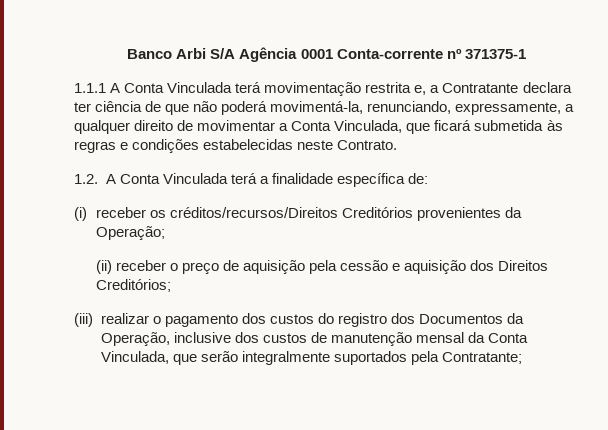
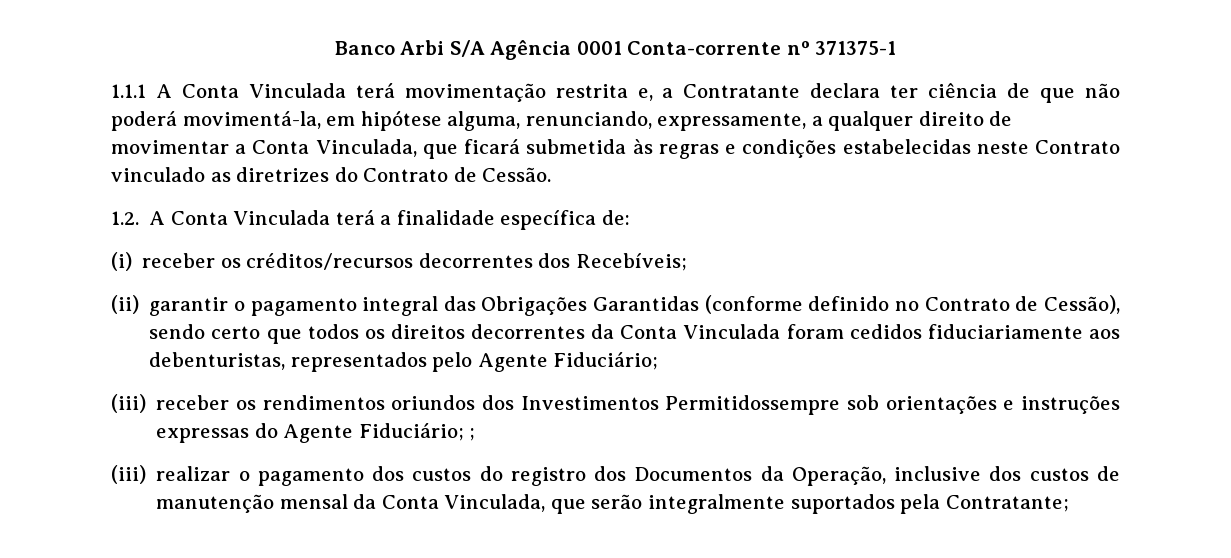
- 1.1.1 A Conta Vinculada terá movimentação restrita e, a Contratante declara ter ciência de que não poderá movimentá-la, renunciando, expressamente, a qualquer direito de movimentar a Conta Vinculada, que ficará submetida às regras e condições estabelecidas neste Contrato.
+ 1.1.1 A Conta Vinculada terá movimentação restrita e, a Contratante declara ter ciência de que não poderá movimentá-la, em hipótese alguma, renunciando, expressamente, a qualquer direito de movimentar a Conta Vinculada, que ficará submetida às regras e condições estabelecidas neste Contrato vinculado as diretrizes do Contrato de Cessão.
- (i) receber os créditos/recursos/Direitos Creditórios provenientes da Operação;
- (ii) receber o preço de aquisição pela cessão e aquisição dos Direitos Creditórios;
+ (i) receber os créditos/recursos decorrentes dos Recebíveis;
+ (ii) garantir o pagamento integral das Obrigações Garantidas (conforme definido no Contrato de Cessão), sendo certo que todos os direitos decorrentes da Conta Vinculada foram cedidos fiduciariamente aos debenturistas, representados pelo Agente Fiduciário;
+ (iii) receber os rendimentos oriundos dos Investimentos Permitidossempre sob orientações e instruções expressas do Agente Fiduciário; ;

